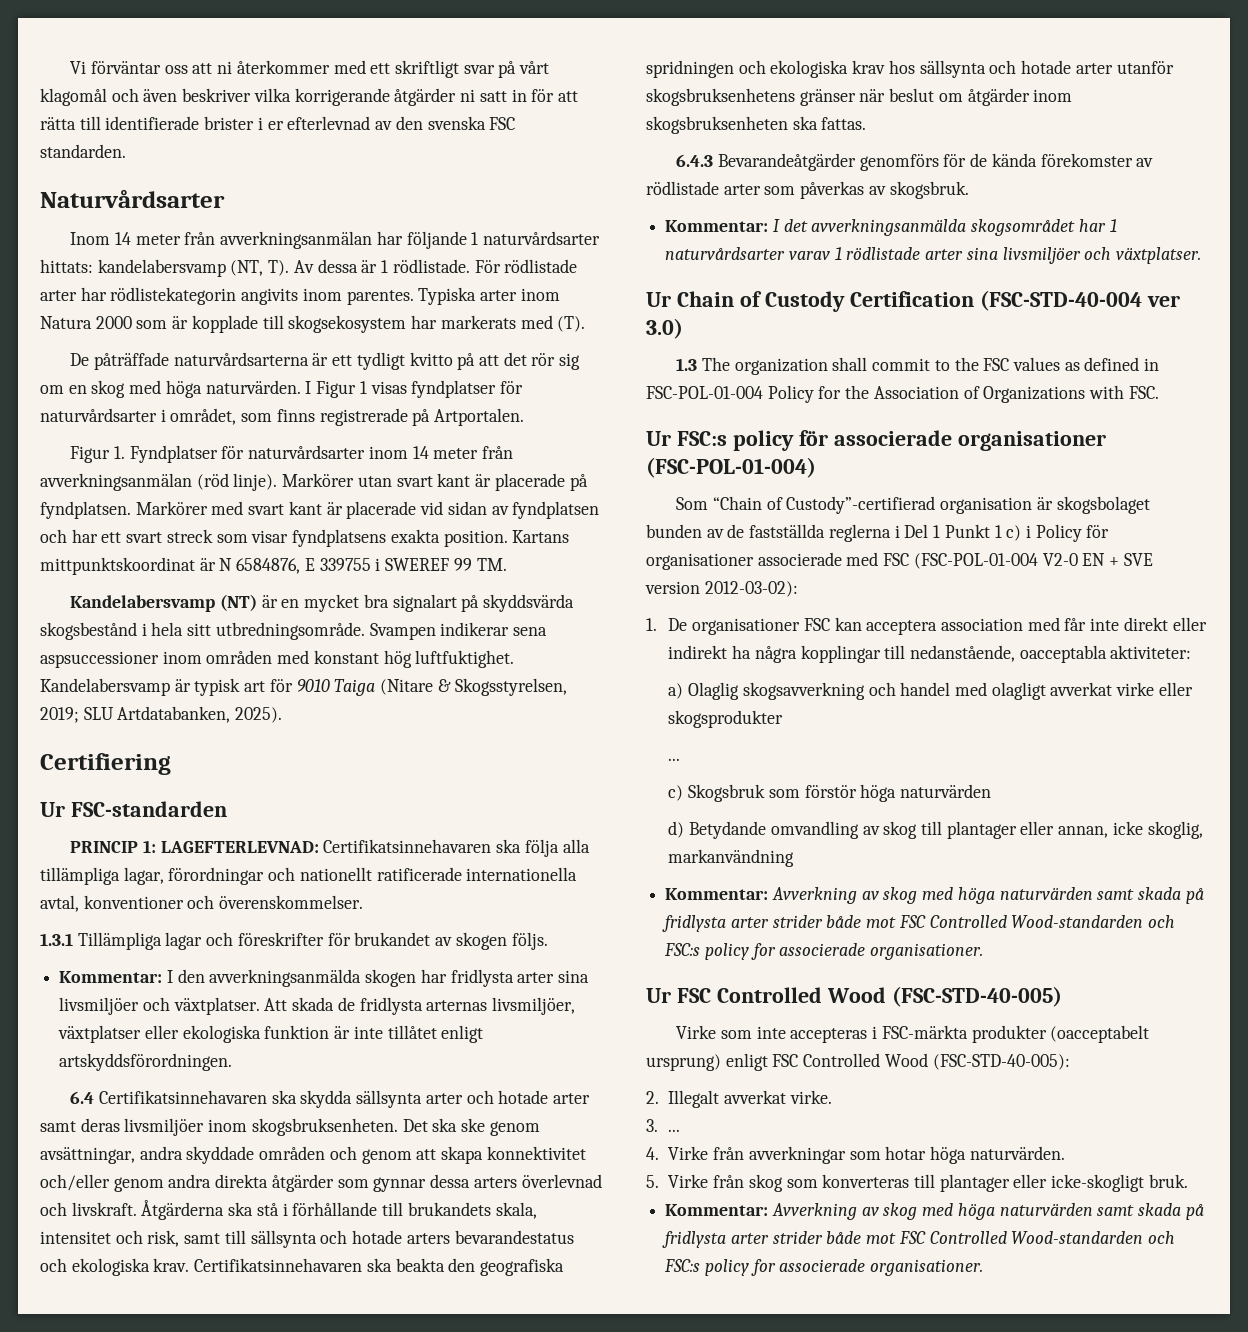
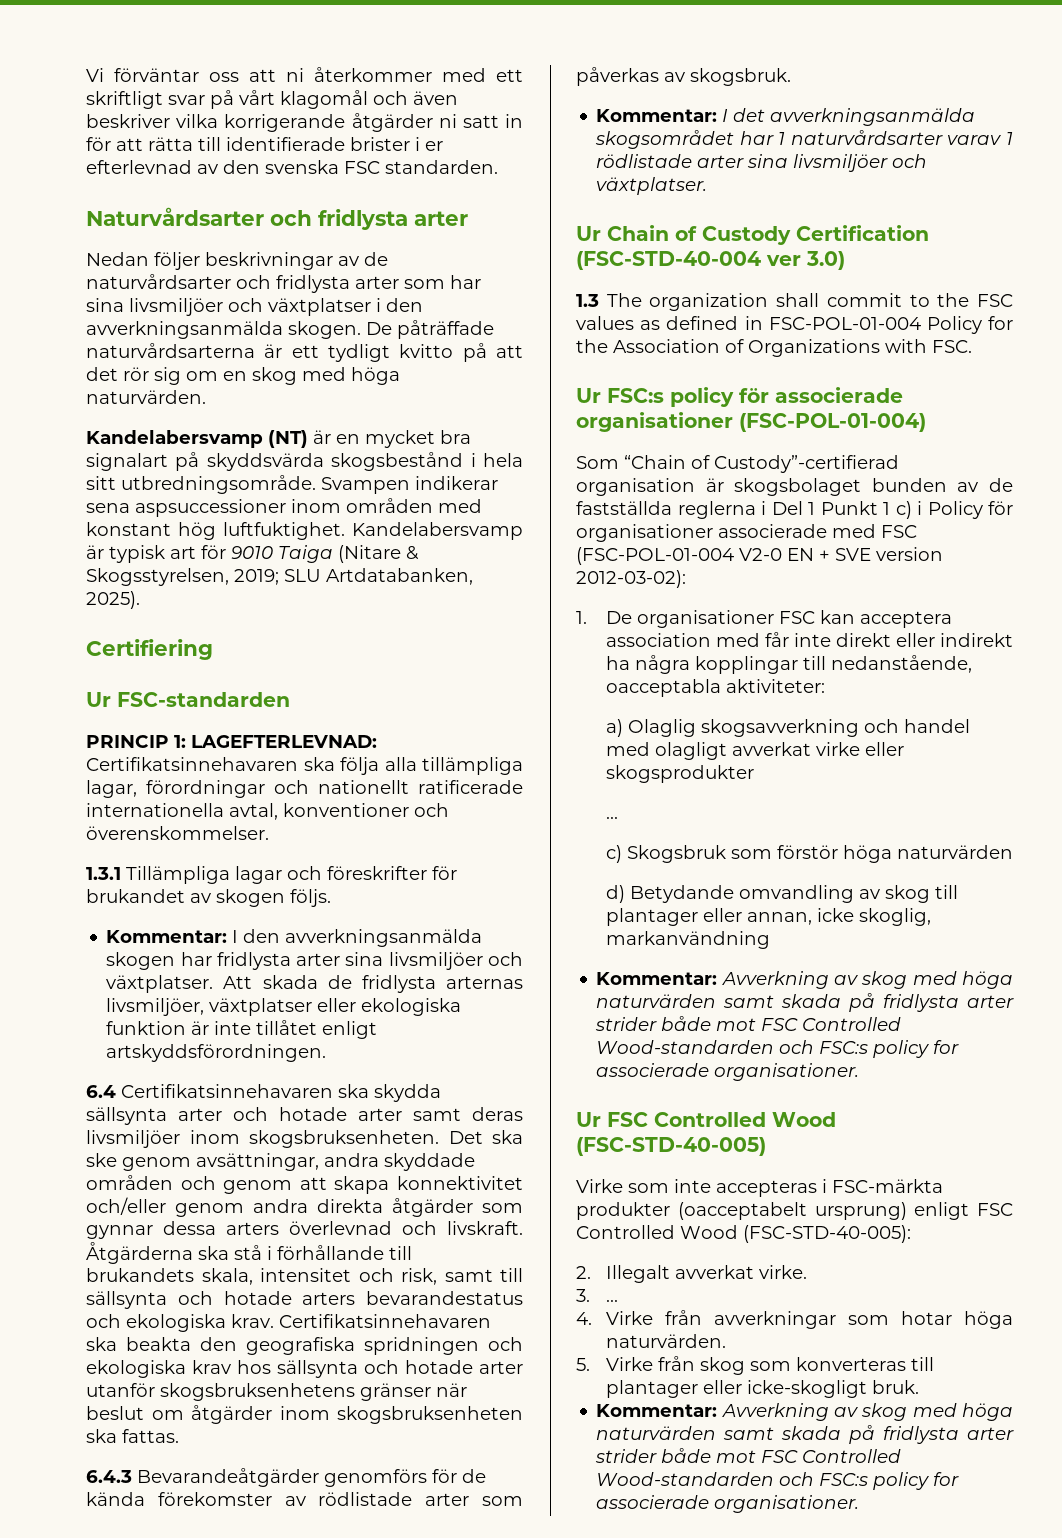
- Naturvårdsarter
- Inom 14 meter från avverkningsanmälan har följande 1 naturvårdsarter hittats: kandelabersvamp (NT, T). Av dessa är 1 rödlistade. För rödlistade arter har rödlistekategorin angivits inom parentes. Typiska arter inom Natura 2000 som är kopplade till skogsekosystem har markerats med (T).
- De påträffade naturvårdsarterna är ett tydligt kvitto på att det rör sig om en skog med höga naturvärden. I Figur 1 visas fyndplatser för naturvårdsarter i området, som finns registrerade på Artportalen.
- Figur 1. Fyndplatser för naturvårdsarter inom 14 meter från avverkningsanmälan (röd linje). Markörer utan svart kant är placerade på fyndplatsen. Markörer med svart kant är placerade vid sidan av fyndplatsen och har ett svart streck som visar fyndplatsens exakta position. Kartans mittpunktskoordinat är N 6584876, E 339755 i SWEREF 99 TM.
+ Naturvårdsarter och fridlysta arter
+ Nedan följer beskrivningar av de naturvårdsarter och fridlysta arter som har sina livsmiljöer och växtplatser i den avverkningsanmälda skogen. De påträffade naturvårdsarterna är ett tydligt kvitto på att det rör sig om en skog med höga naturvärden.

